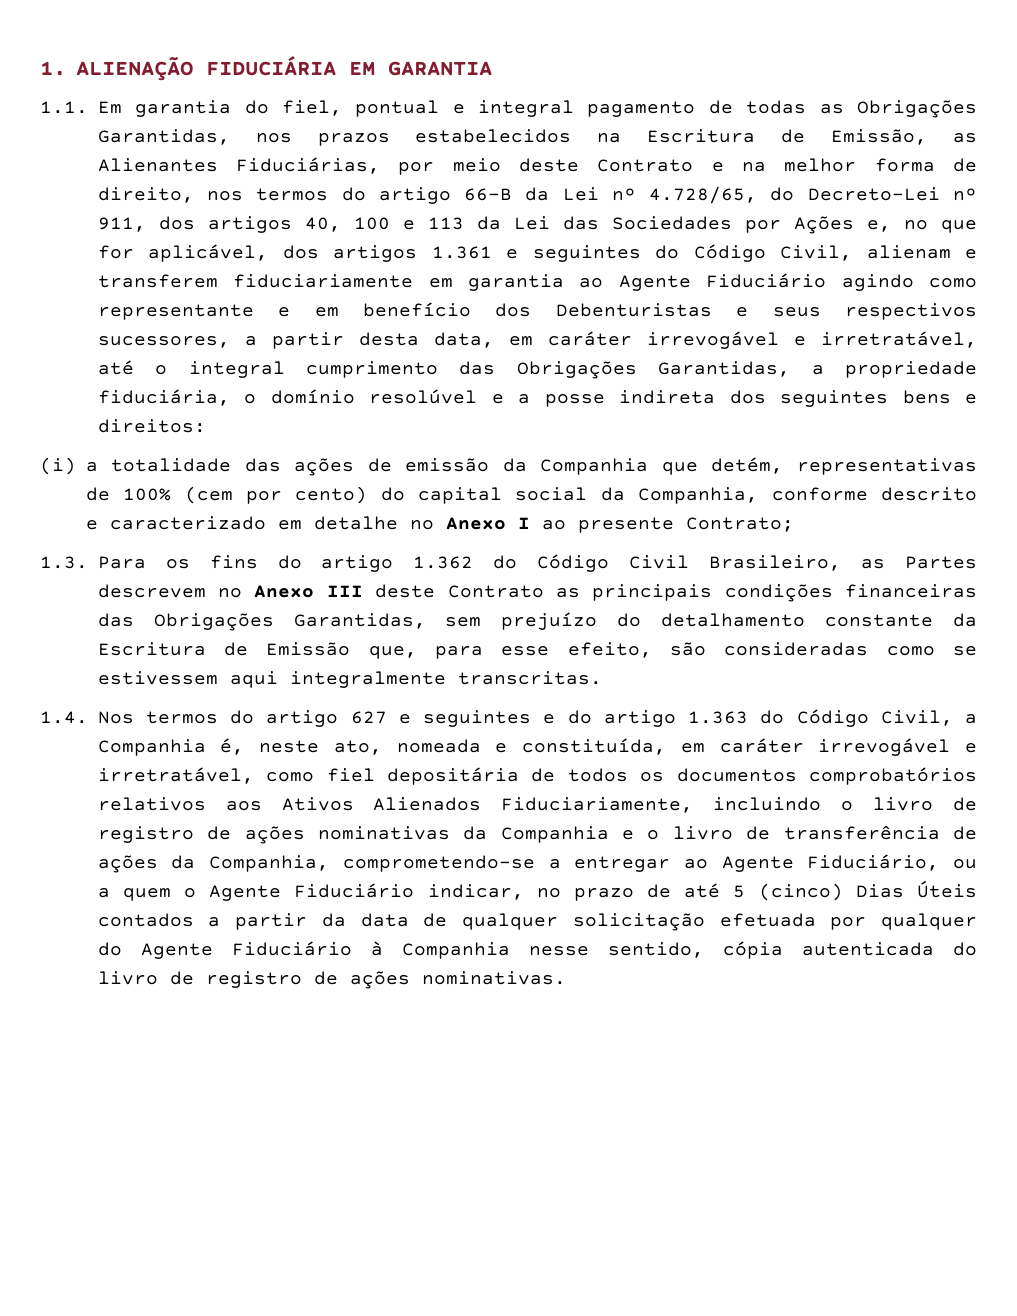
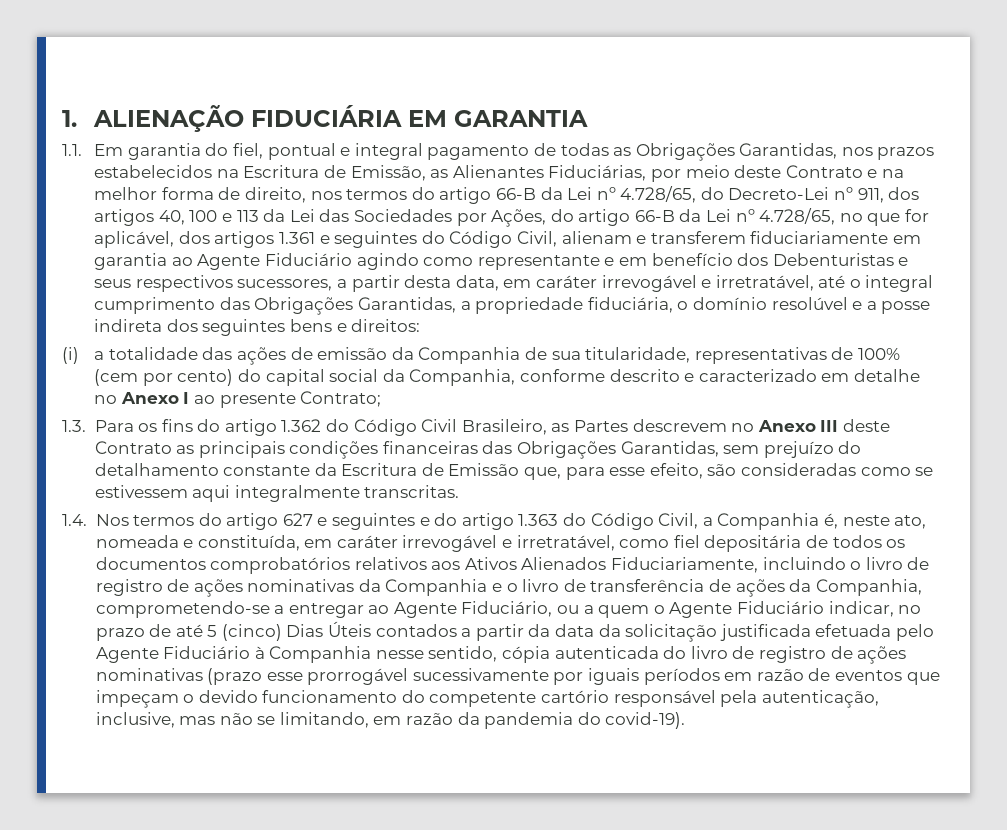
- 1.1. Em garantia do fiel, pontual e integral pagamento de todas as Obrigações Garantidas, nos prazos estabelecidos na Escritura de Emissão, as Alienantes Fiduciárias, por meio deste Contrato e na melhor forma de direito, nos termos do artigo 66-B da Lei nº 4.728/65, do Decreto-Lei nº 911, dos artigos 40, 100 e 113 da Lei das Sociedades por Ações e, no que for aplicável, dos artigos 1.361 e seguintes do Código Civil, alienam e transferem fiduciariamente em garantia ao Agente Fiduciário agindo como representante e em benefício dos Debenturistas e seus respectivos sucessores, a partir desta data, em caráter irrevogável e irretratável, até o integral cumprimento das Obrigações Garantidas, a propriedade fiduciária, o domínio resolúvel e a posse indireta dos seguintes bens e direitos:
+ 1.1. Em garantia do fiel, pontual e integral pagamento de todas as Obrigações Garantidas, nos prazos estabelecidos na Escritura de Emissão, as Alienantes Fiduciárias, por meio deste Contrato e na melhor forma de direito, nos termos do artigo 66-B da Lei nº 4.728/65, do Decreto-Lei nº 911, dos artigos 40, 100 e 113 da Lei das Sociedades por Ações, do artigo 66-B da Lei nº 4.728/65, no que for aplicável, dos artigos 1.361 e seguintes do Código Civil, alienam e transferem fiduciariamente em garantia ao Agente Fiduciário agindo como representante e em benefício dos Debenturistas e seus respectivos sucessores, a partir desta data, em caráter irrevogável e irretratável, até o integral cumprimento das Obrigações Garantidas, a propriedade fiduciária, o domínio resolúvel e a posse indireta dos seguintes bens e direitos:
- (i) a totalidade das ações de emissão da Companhia que detém, representativas de 100% (cem por cento) do capital social da Companhia, conforme descrito e caracterizado em detalhe no Anexo I ao presente Contrato;
+ (i) a totalidade das ações de emissão da Companhia de sua titularidade, representativas de 100% (cem por cento) do capital social da Companhia, conforme descrito e caracterizado em detalhe no Anexo I ao presente Contrato;
- 1.4. Nos termos do artigo 627 e seguintes e do artigo 1.363 do Código Civil, a Companhia é, neste ato, nomeada e constituída, em caráter irrevogável e irretratável, como fiel depositária de todos os documentos comprobatórios relativos aos Ativos Alienados Fiduciariamente, incluindo o livro de registro de ações nominativas da Companhia e o livro de transferência de ações da Companhia, comprometendo-se a entregar ao Agente Fiduciário, ou a quem o Agente Fiduciário indicar, no prazo de até 5 (cinco) Dias Úteis contados a partir da data de qualquer solicitação efetuada por qualquer do Agente Fiduciário à Companhia nesse sentido, cópia autenticada do livro de registro de ações nominativas.
+ 1.4. Nos termos do artigo 627 e seguintes e do artigo 1.363 do Código Civil, a Companhia é, neste ato, nomeada e constituída, em caráter irrevogável e irretratável, como fiel depositária de todos os documentos comprobatórios relativos aos Ativos Alienados Fiduciariamente, incluindo o livro de registro de ações nominativas da Companhia e o livro de transferência de ações da Companhia, comprometendo-se a entregar ao Agente Fiduciário, ou a quem o Agente Fiduciário indicar, no prazo de até 5 (cinco) Dias Úteis contados a partir da data da solicitação justificada efetuada pelo Agente Fiduciário à Companhia nesse sentido, cópia autenticada do livro de registro de ações nominativas (prazo esse prorrogável sucessivamente por iguais períodos em razão de eventos que impeçam o devido funcionamento do competente cartório responsável pela autenticação, inclusive, mas não se limitando, em razão da pandemia do covid-19).

